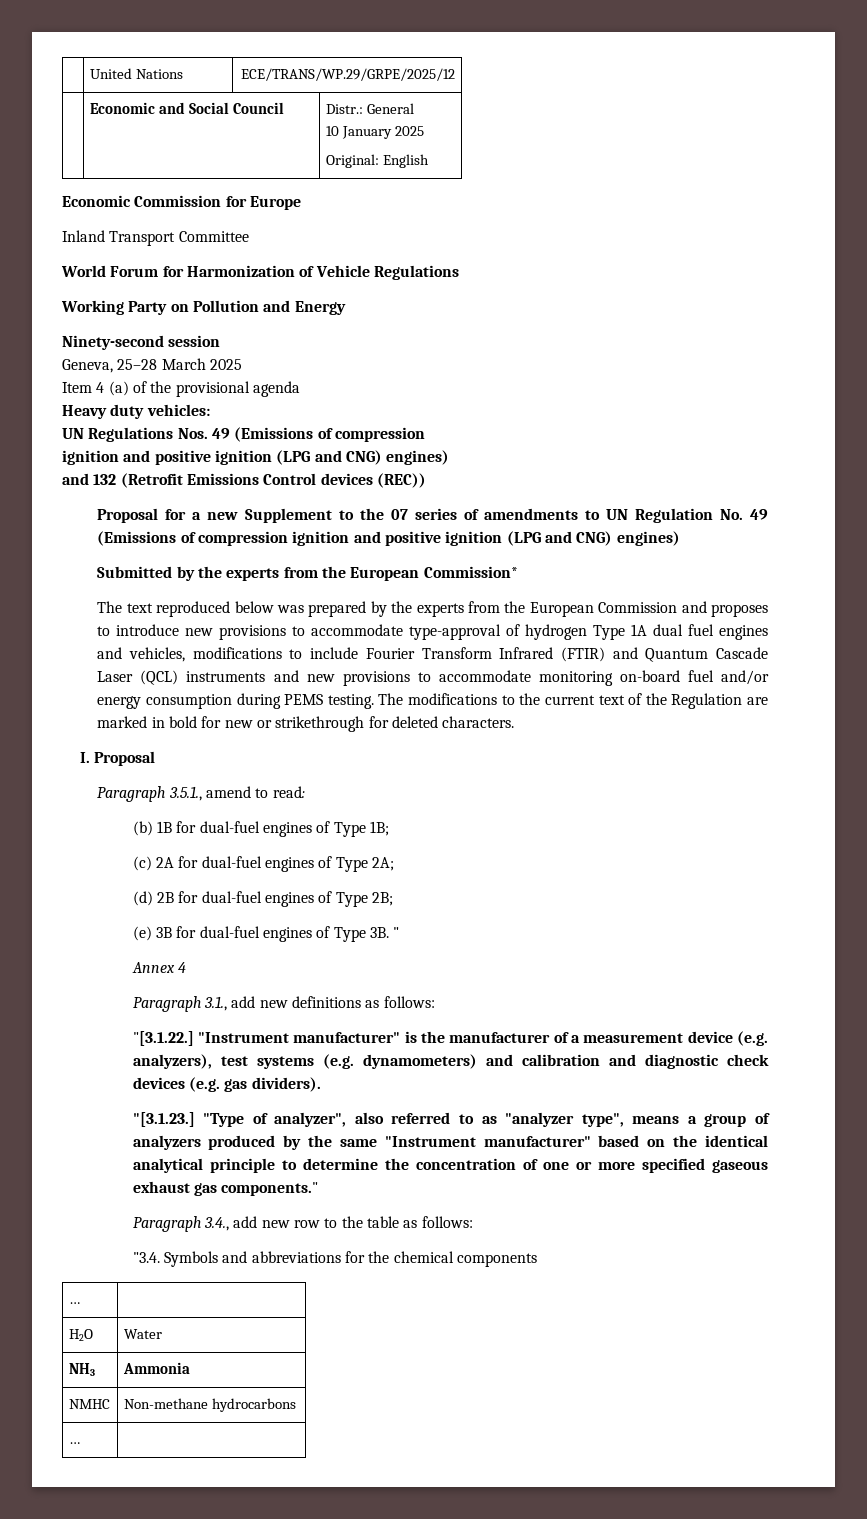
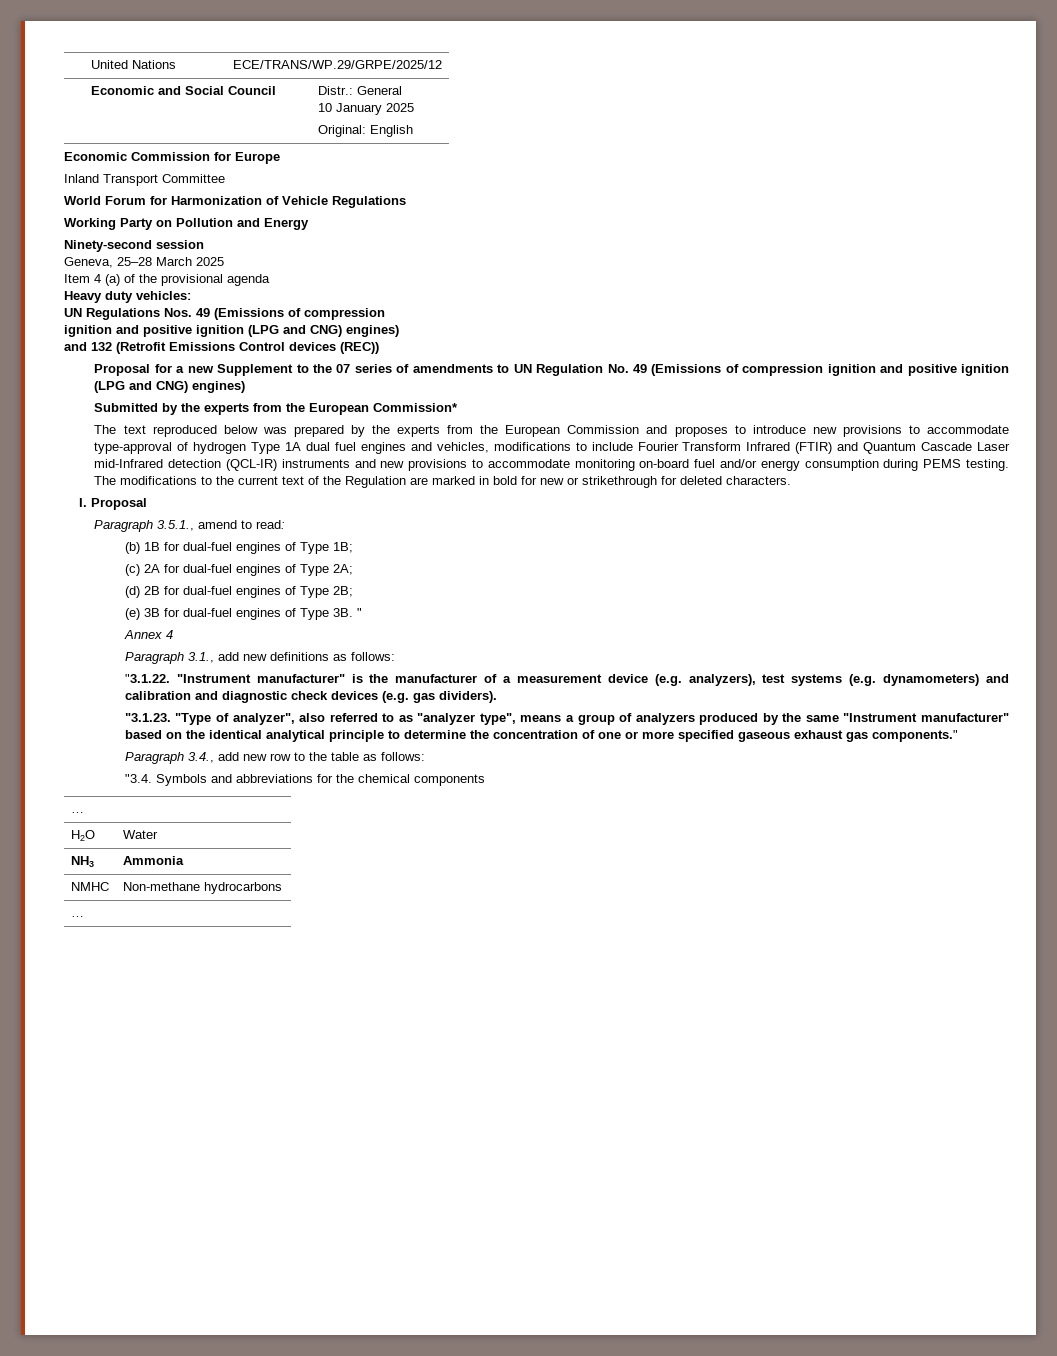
- The text reproduced below was prepared by the experts from the European Commission and proposes to introduce new provisions to accommodate type-approval of hydrogen Type 1A dual fuel engines and vehicles, modifications to include Fourier Transform Infrared (FTIR) and Quantum Cascade Laser (QCL) instruments and new provisions to accommodate monitoring on-board fuel and/or energy consumption during PEMS testing.
+ The text reproduced below was prepared by the experts from the European Commission and proposes to introduce new provisions to accommodate type-approval of hydrogen Type 1A dual fuel engines and vehicles, modifications to include Fourier Transform Infrared (FTIR) and Quantum Cascade Laser mid-Infrared detection (QCL-IR) instruments and new provisions to accommodate monitoring on-board fuel and/or energy consumption during PEMS testing.
- "[3.1.22.] "Instrument manufacturer" is the manufacturer of a measurement device (e.g. analyzers), test systems (e.g. dynamometers) and calibration and diagnostic check devices (e.g. gas dividers).
+ "3.1.22. "Instrument manufacturer" is the manufacturer of a measurement device (e.g. analyzers), test systems (e.g. dynamometers) and calibration and diagnostic check devices (e.g. gas dividers).
- "[3.1.23.] "Type of analyzer", also referred to as "analyzer type", means a group of analyzers produced by the same "Instrument manufacturer" based on the identical analytical principle to determine the concentration of one or more specified gaseous exhaust gas components."
+ "3.1.23. "Type of analyzer", also referred to as "analyzer type", means a group of analyzers produced by the same "Instrument manufacturer" based on the identical analytical principle to determine the concentration of one or more specified gaseous exhaust gas components."

